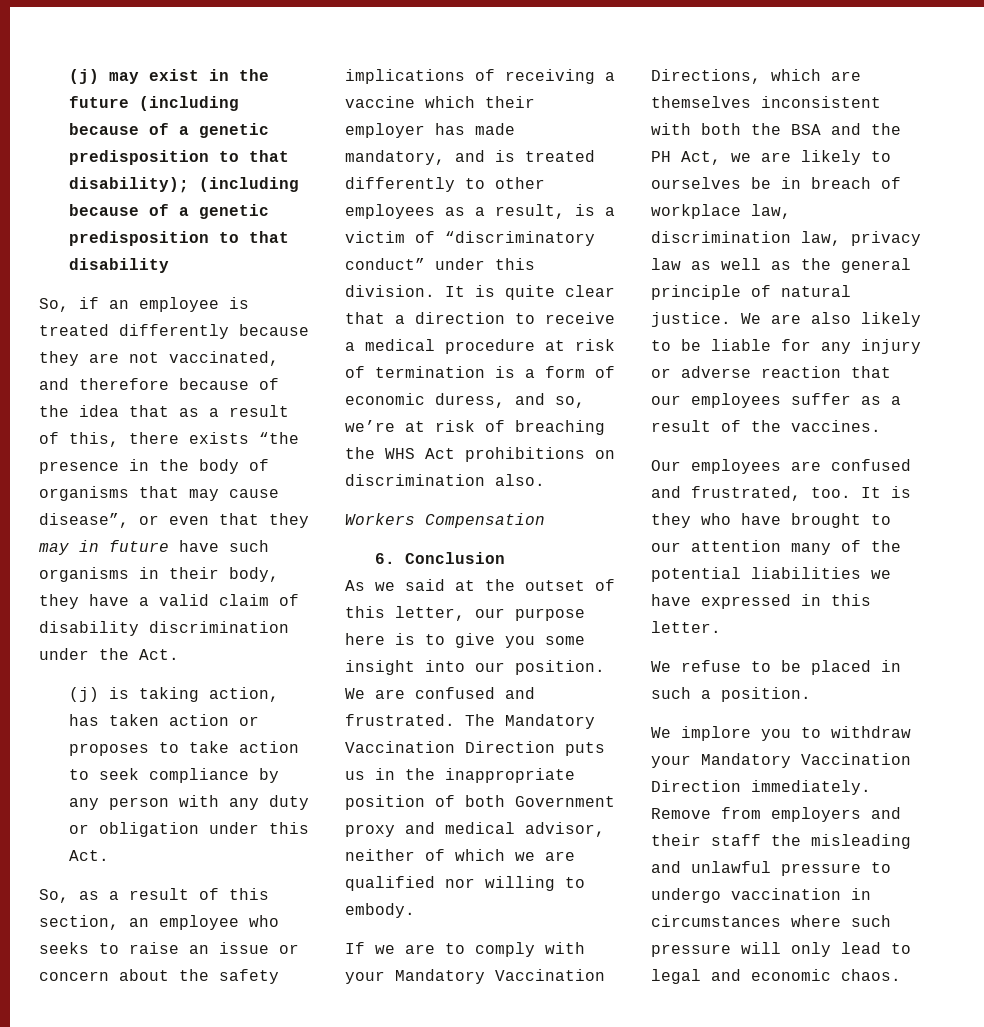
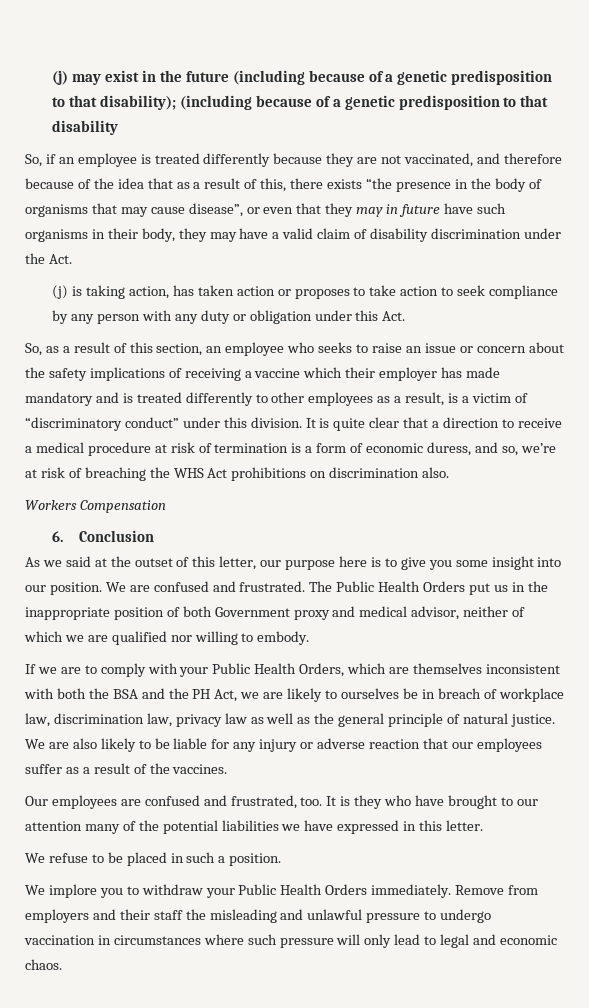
- So, if an employee is treated differently because they are not vaccinated, and therefore because of the idea that as a result of this, there exists “the presence in the body of organisms that may cause disease”, or even that they may in future have such organisms in their body, they have a valid claim of disability discrimination under the Act.
+ So, if an employee is treated differently because they are not vaccinated, and therefore because of the idea that as a result of this, there exists “the presence in the body of organisms that may cause disease”, or even that they may in future have such organisms in their body, they may have a valid claim of disability discrimination under the Act.
- So, as a result of this section, an employee who seeks to raise an issue or concern about the safety implications of receiving a vaccine which their employer has made mandatory, and is treated differently to other employees as a result, is a victim of “discriminatory conduct” under this division.
+ So, as a result of this section, an employee who seeks to raise an issue or concern about the safety implications of receiving a vaccine which their employer has made mandatory and is treated differently to other employees as a result, is a victim of “discriminatory conduct” under this division.
- The Mandatory Vaccination Direction puts us in the inappropriate position of both Government proxy and medical advisor, neither of which we are qualified nor willing to embody.
+ The Public Health Orders put us in the inappropriate position of both Government proxy and medical advisor, neither of which we are qualified nor willing to embody.
- If we are to comply with your Mandatory Vaccination Directions, which are themselves inconsistent with both the BSA and the PH Act, we are likely to ourselves be in breach of workplace law, discrimination law, privacy law as well as the general principle of natural justice.
+ If we are to comply with your Public Health Orders, which are themselves inconsistent with both the BSA and the PH Act, we are likely to ourselves be in breach of workplace law, discrimination law, privacy law as well as the general principle of natural justice.
- We implore you to withdraw your Mandatory Vaccination Direction immediately.
+ We implore you to withdraw your Public Health Orders immediately.

